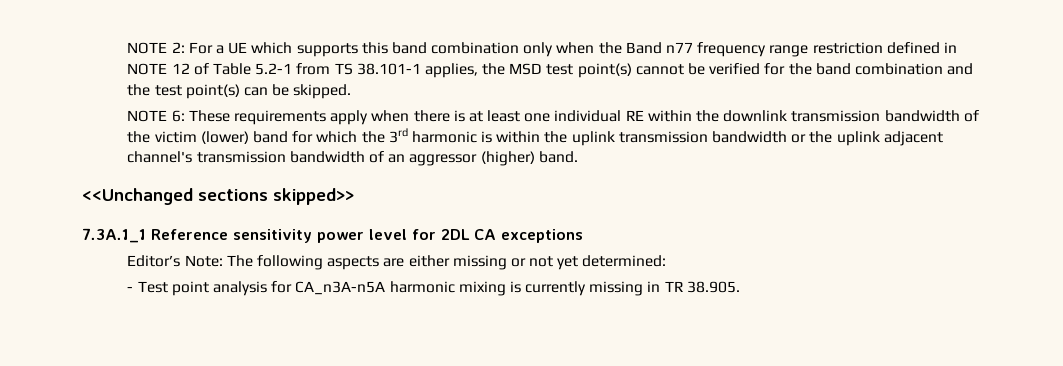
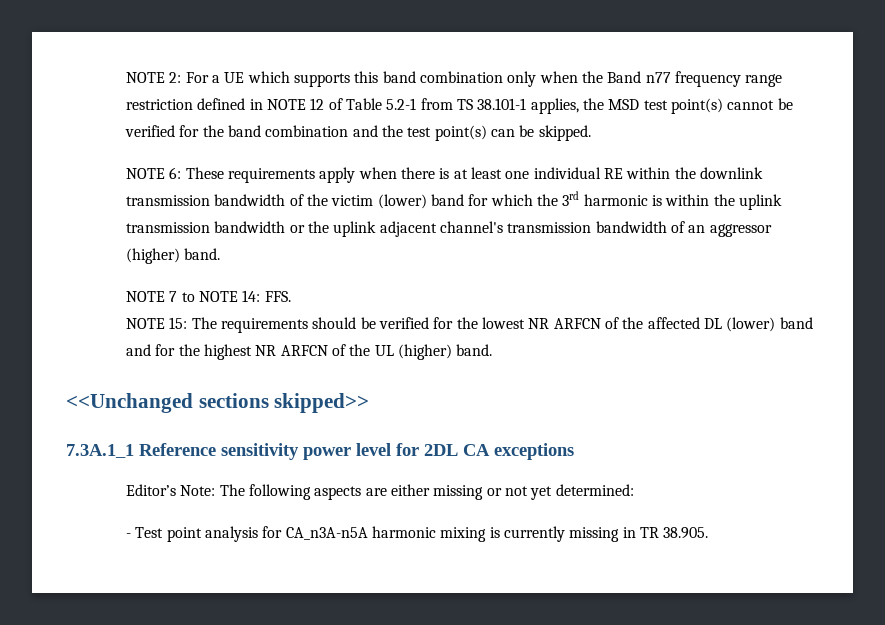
+ NOTE 7 to NOTE 14: FFS.
+ NOTE 15: The requirements should be verified for the lowest NR ARFCN of the affected DL (lower) band and for the highest NR ARFCN of the UL (higher) band.

